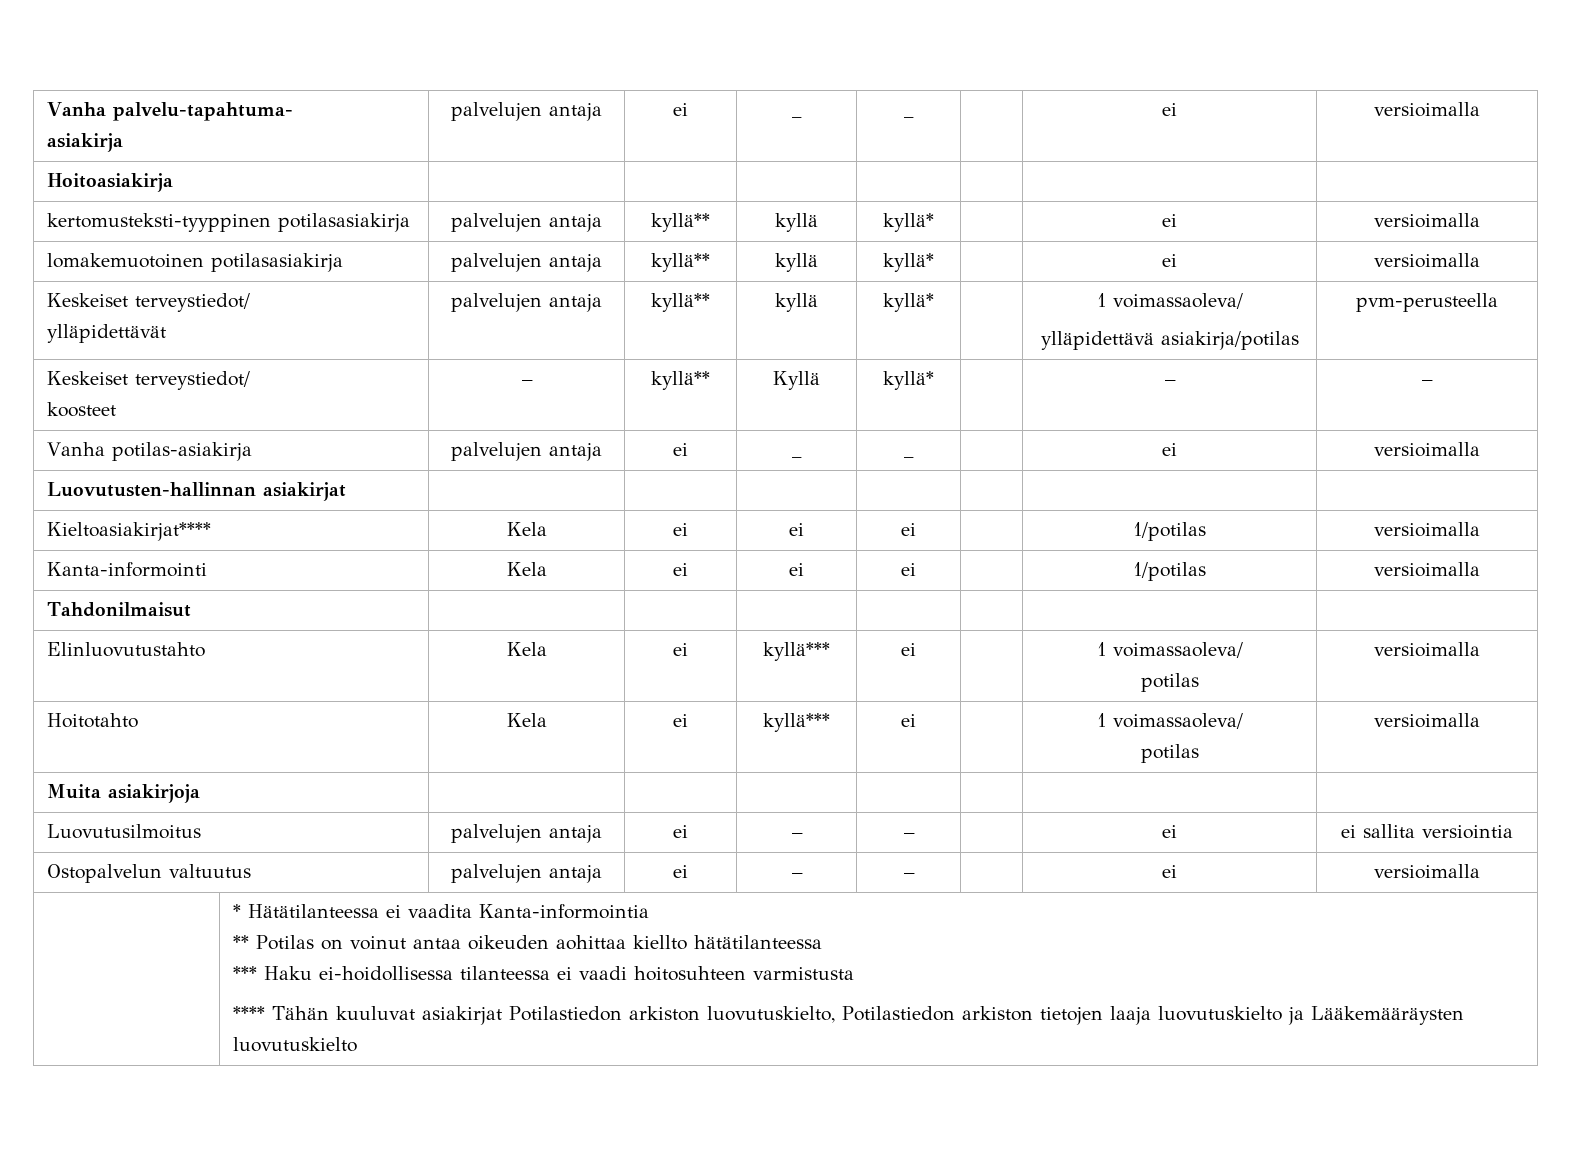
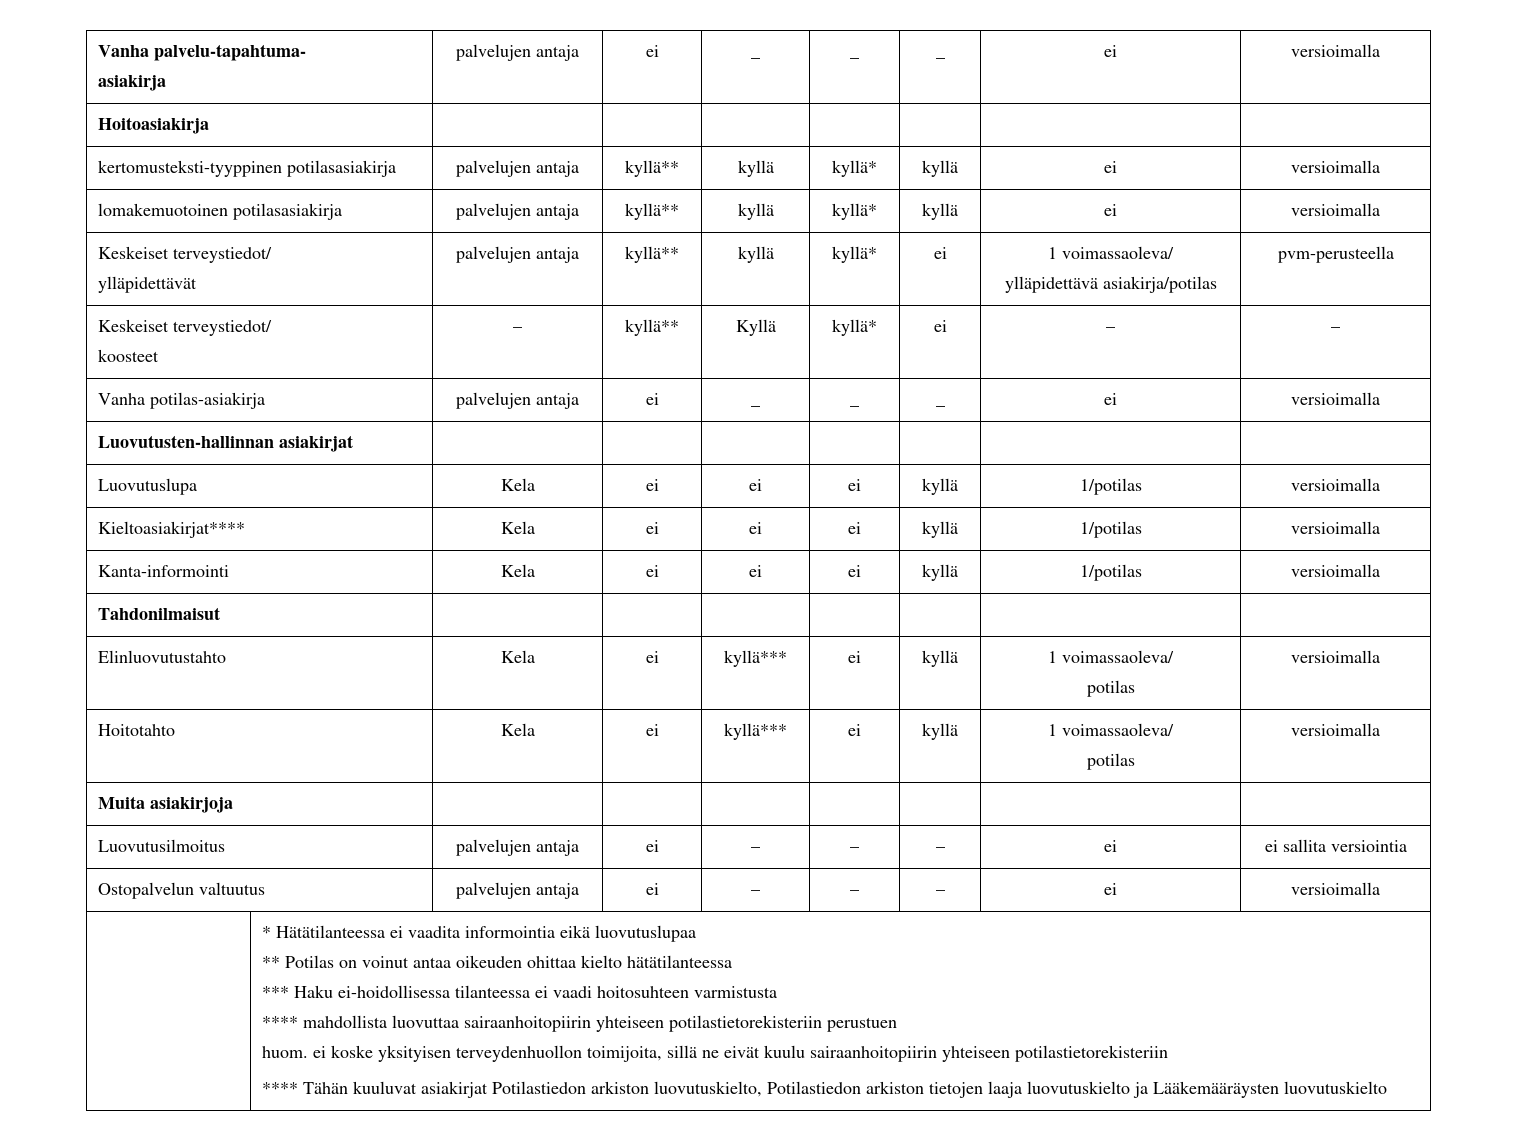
  Vanha palvelu-tapahtuma-
- asiakirja | palvelujen antaja | ei | _ | _ | | ei | versioimalla
+ asiakirja | palvelujen antaja | ei | _ | _ | _ | ei | versioimalla
- kertomusteksti-tyyppinen potilasasiakirja | palvelujen antaja | kyllä** | kyllä | kyllä* | | ei | versioimalla
+ kertomusteksti-tyyppinen potilasasiakirja | palvelujen antaja | kyllä** | kyllä | kyllä* | kyllä | ei | versioimalla
- lomakemuotoinen potilasasiakirja | palvelujen antaja | kyllä** | kyllä | kyllä* | | ei | versioimalla
+ lomakemuotoinen potilasasiakirja | palvelujen antaja | kyllä** | kyllä | kyllä* | kyllä | ei | versioimalla
  Keskeiset terveystiedot/
- ylläpidettävät | palvelujen antaja | kyllä** | kyllä | kyllä* | | 1 voimassaoleva/
+ ylläpidettävät | palvelujen antaja | kyllä** | kyllä | kyllä* | ei | 1 voimassaoleva/
  ylläpidettävä asiakirja/potilas | pvm-perusteella
  Keskeiset terveystiedot/
- koosteet | – | kyllä** | Kyllä | kyllä* | | – | –
+ koosteet | – | kyllä** | Kyllä | kyllä* | ei | – | –
- Vanha potilas-asiakirja | palvelujen antaja | ei | _ | _ | | ei | versioimalla
+ Vanha potilas-asiakirja | palvelujen antaja | ei | _ | _ | _ | ei | versioimalla
+ Luovutuslupa | Kela | ei | ei | ei | kyllä | 1/potilas | versioimalla
- Kieltoasiakirjat**** | Kela | ei | ei | ei | | 1/potilas | versioimalla
+ Kieltoasiakirjat**** | Kela | ei | ei | ei | kyllä | 1/potilas | versioimalla
- Kanta-informointi | Kela | ei | ei | ei | | 1/potilas | versioimalla
+ Kanta-informointi | Kela | ei | ei | ei | kyllä | 1/potilas | versioimalla
- Elinluovutustahto | Kela | ei | kyllä*** | ei | | 1 voimassaoleva/
+ Elinluovutustahto | Kela | ei | kyllä*** | ei | kyllä | 1 voimassaoleva/
- Hoitotahto | Kela | ei | kyllä*** | ei | | 1 voimassaoleva/
+ Hoitotahto | Kela | ei | kyllä*** | ei | kyllä | 1 voimassaoleva/
- Luovutusilmoitus | palvelujen antaja | ei | – | – | | ei | ei sallita versiointia
+ Luovutusilmoitus | palvelujen antaja | ei | – | – | – | ei | ei sallita versiointia
- Ostopalvelun valtuutus | palvelujen antaja | ei | – | – | | ei | versioimalla
+ Ostopalvelun valtuutus | palvelujen antaja | ei | – | – | – | ei | versioimalla
- * Hätätilanteessa ei vaadita Kanta-informointia
+ * Hätätilanteessa ei vaadita informointia eikä luovutuslupaa
- ** Potilas on voinut antaa oikeuden aohittaa kiellto hätätilanteessa
+ ** Potilas on voinut antaa oikeuden ohittaa kielto hätätilanteessa
+ **** mahdollista luovuttaa sairaanhoitopiirin yhteiseen potilastietorekisteriin perustuen
+ huom. ei koske yksityisen terveydenhuollon toimijoita, sillä ne eivät kuulu sairaanhoitopiirin yhteiseen potilastietorekisteriin

